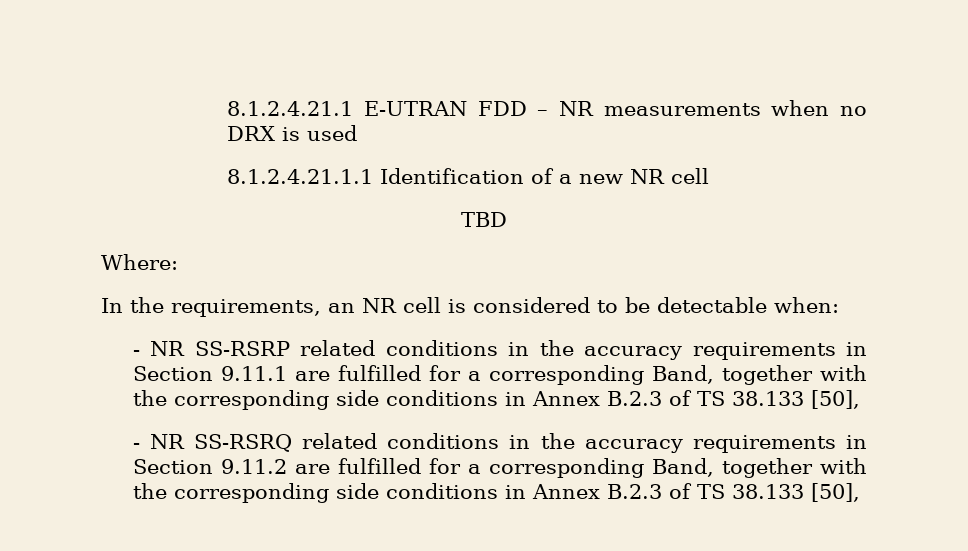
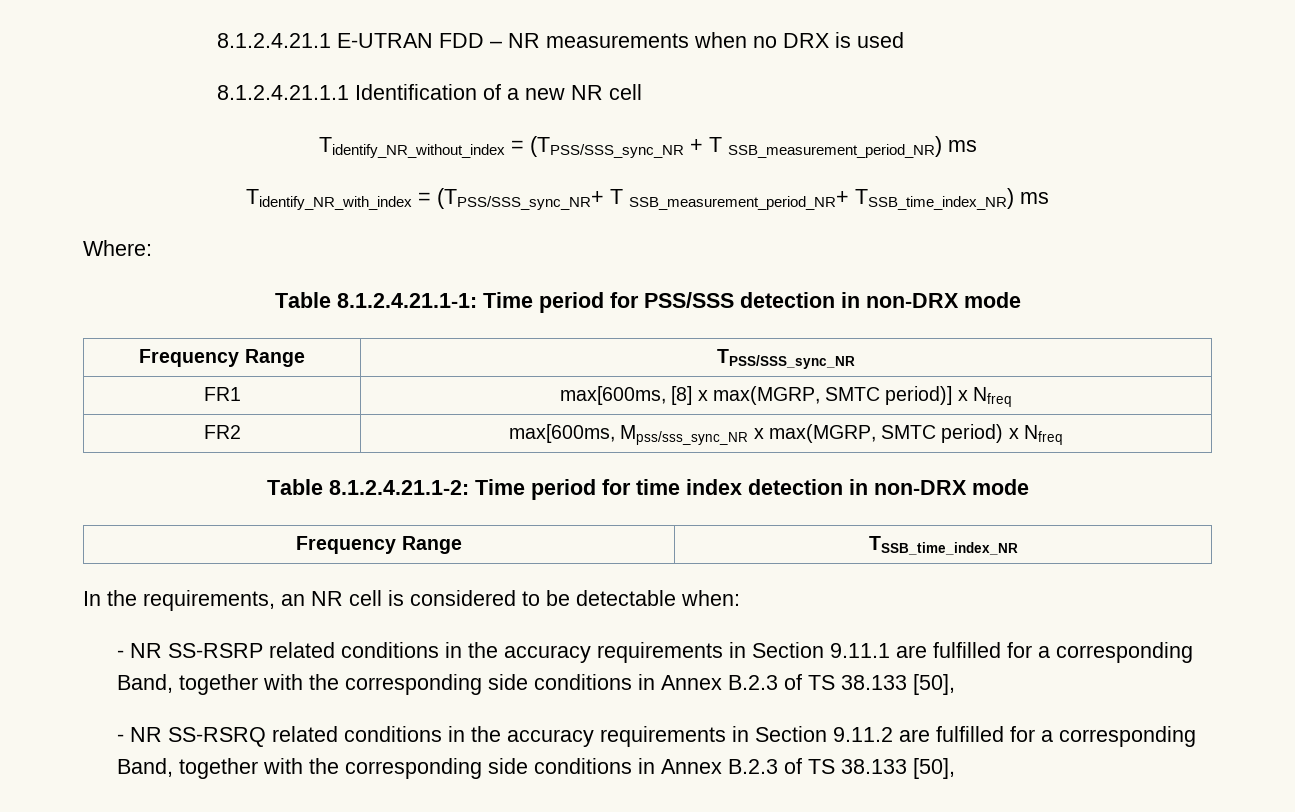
- TBD
+ Tidentify_NR_without_index = (TPSS/SSS_sync_NR + T SSB_measurement_period_NR) ms
+ Tidentify_NR_with_index = (TPSS/SSS_sync_NR+ T SSB_measurement_period_NR+ TSSB_time_index_NR) ms
  Where:
+ Table 8.1.2.4.21.1-1: Time period for PSS/SSS detection in non-DRX mode
+ Frequency Range | TPSS/SSS_sync_NR
+ FR1 | max[600ms, [8] x max(MGRP, SMTC period)] x Nfreq
+ FR2 | max[600ms, Mpss/sss_sync_NR x max(MGRP, SMTC period) x Nfreq
+ Table 8.1.2.4.21.1-2: Time period for time index detection in non-DRX mode
+ Frequency Range | TSSB_time_index_NR

